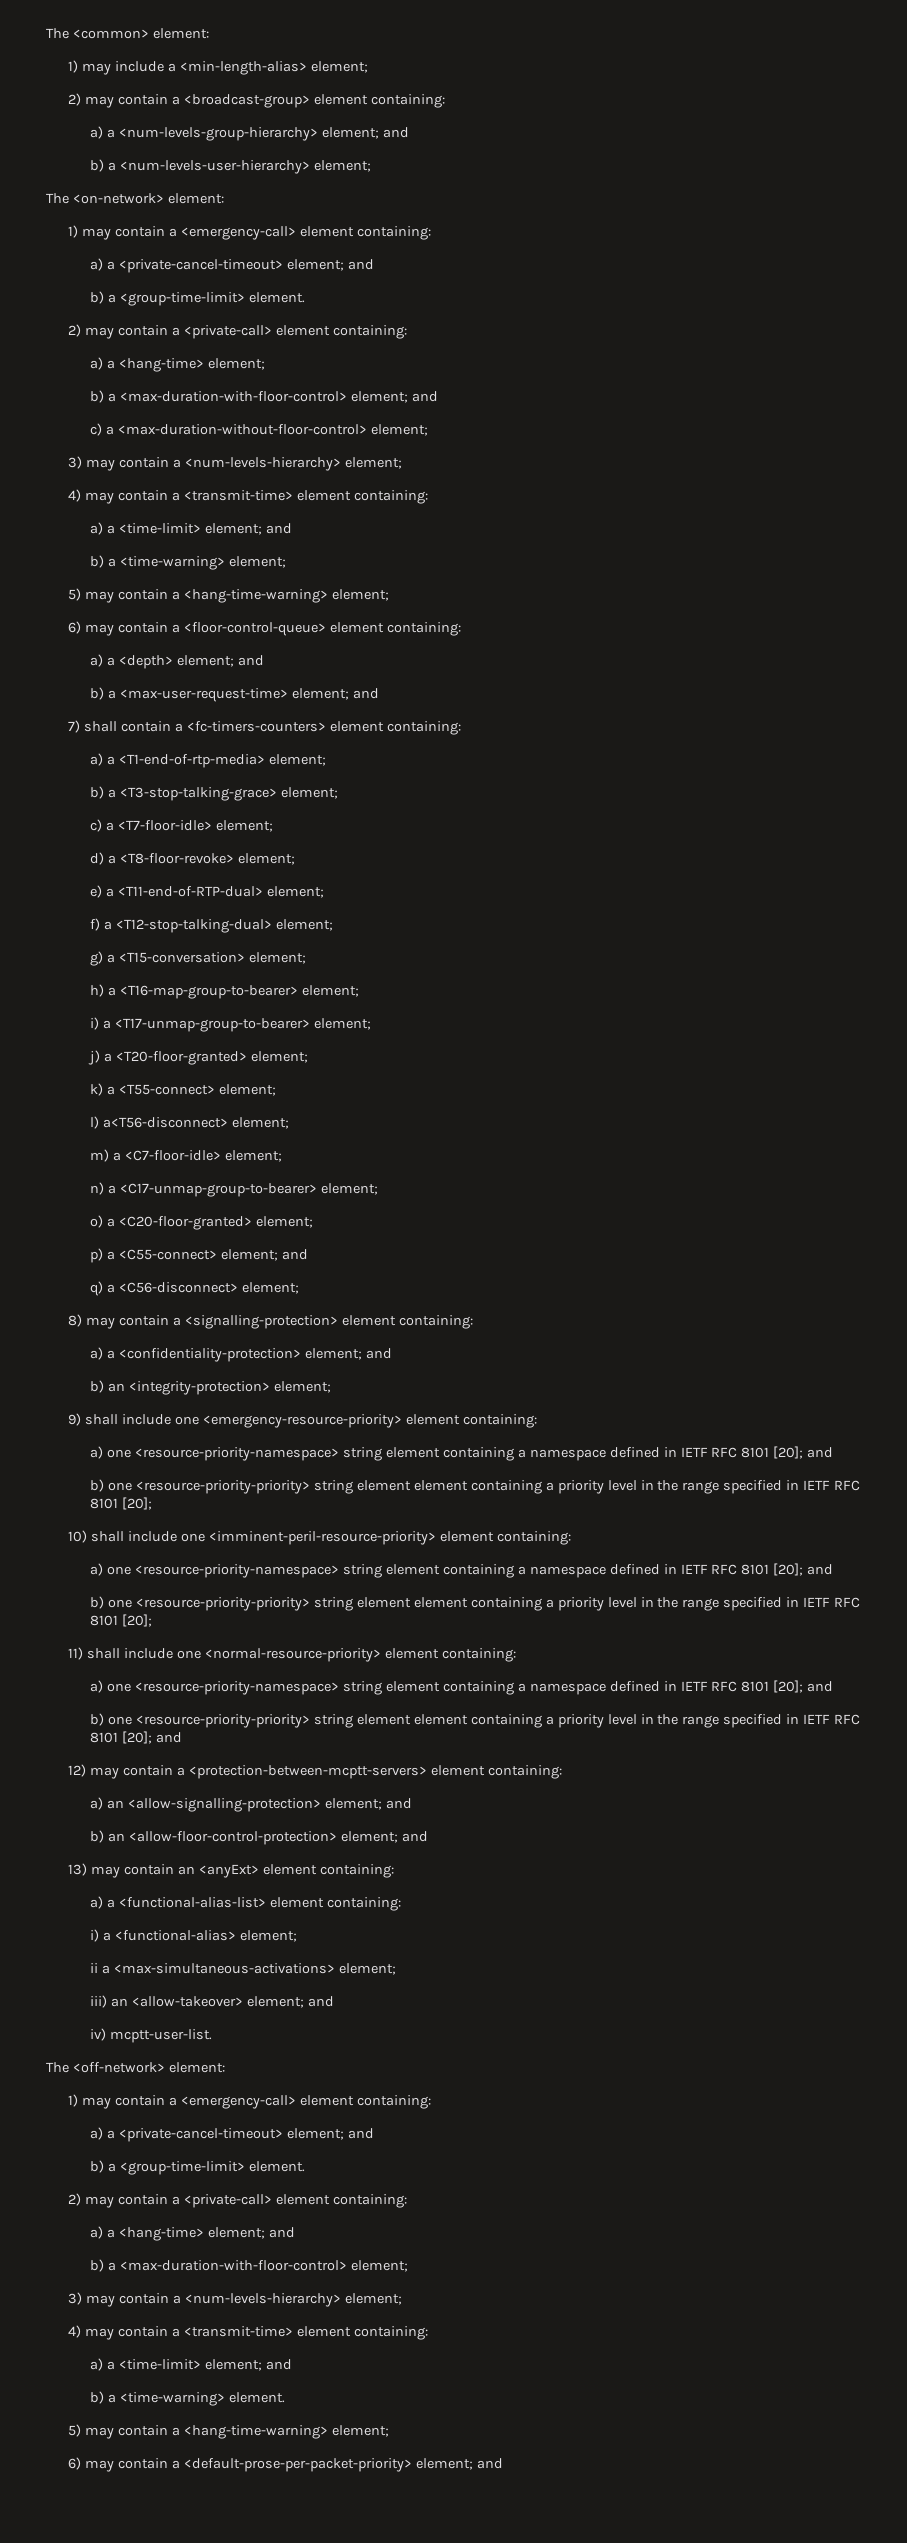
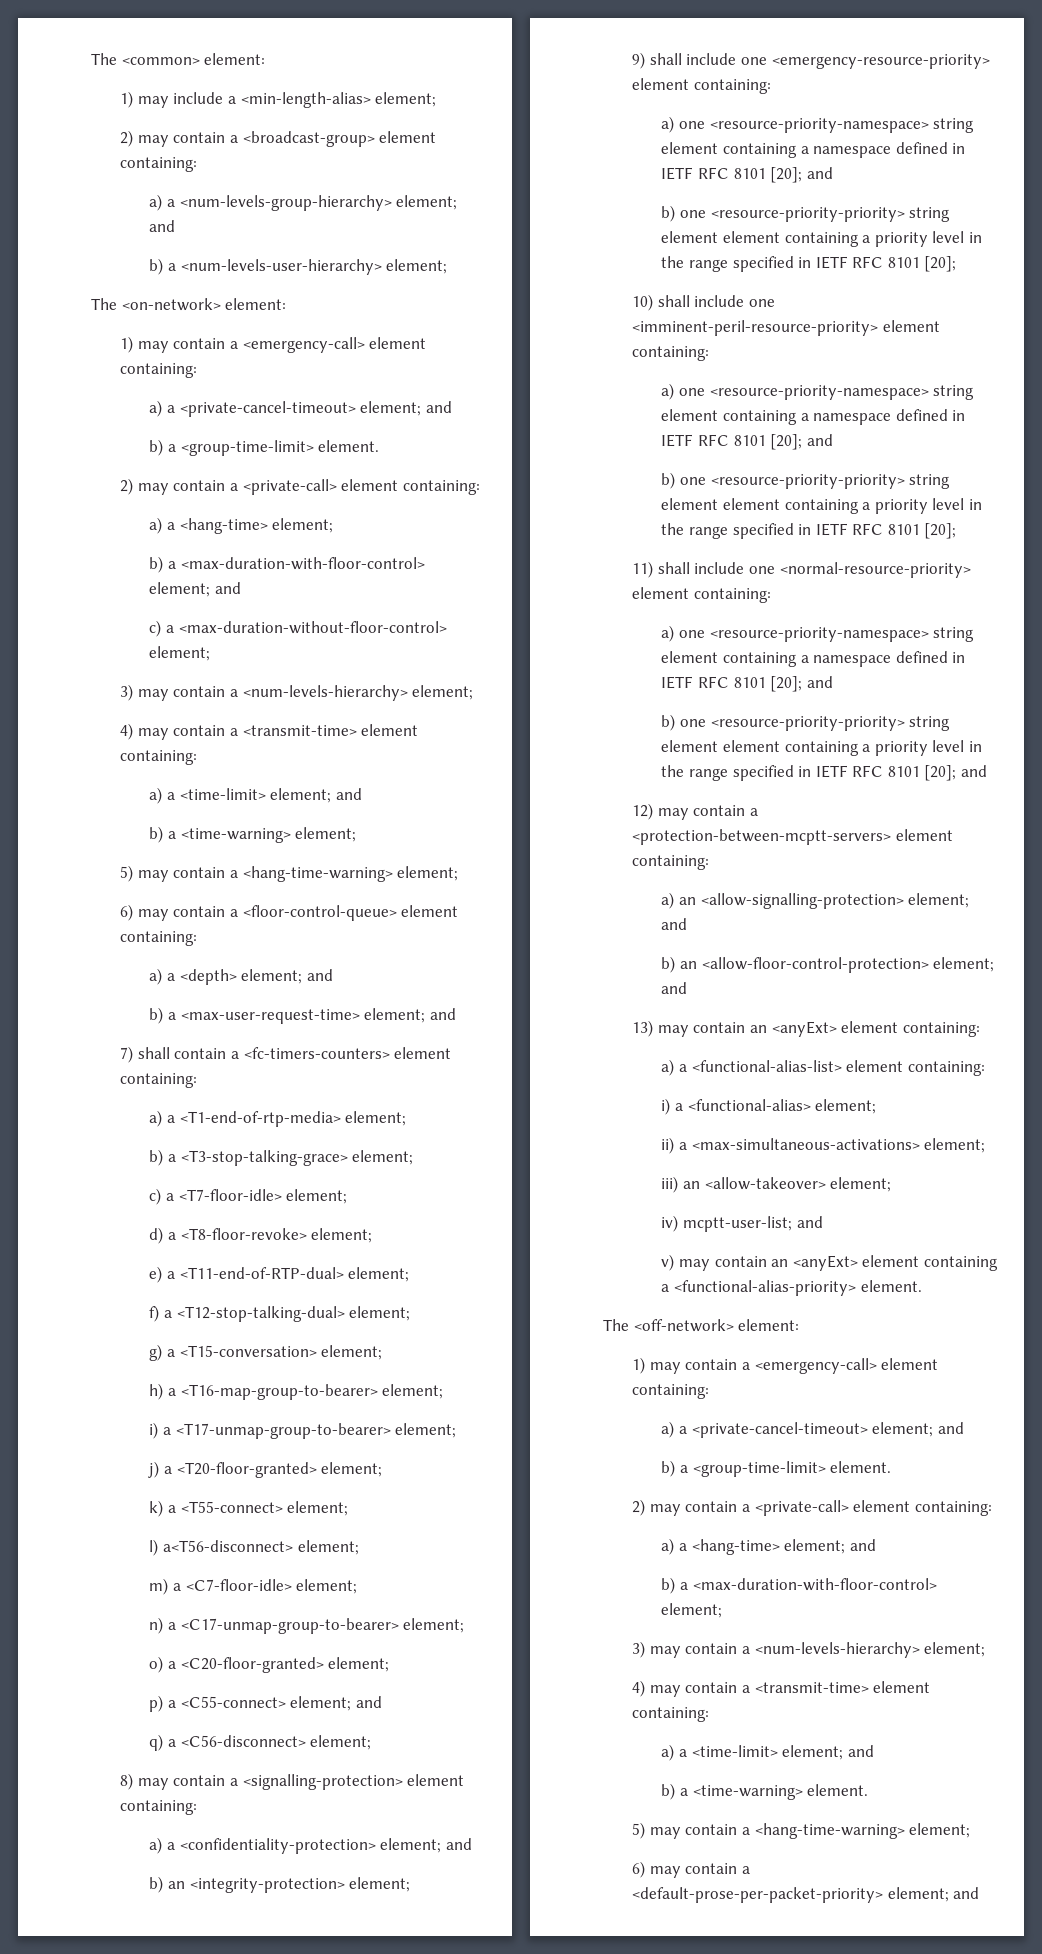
- ii a <max-simultaneous-activations> element;
+ ii) a <max-simultaneous-activations> element;
- iii) an <allow-takeover> element; and
- iv) mcptt-user-list.
+ iii) an <allow-takeover> element;
+ iv) mcptt-user-list; and
+ v) may contain an <anyExt> element containing a <functional-alias-priority> element.

